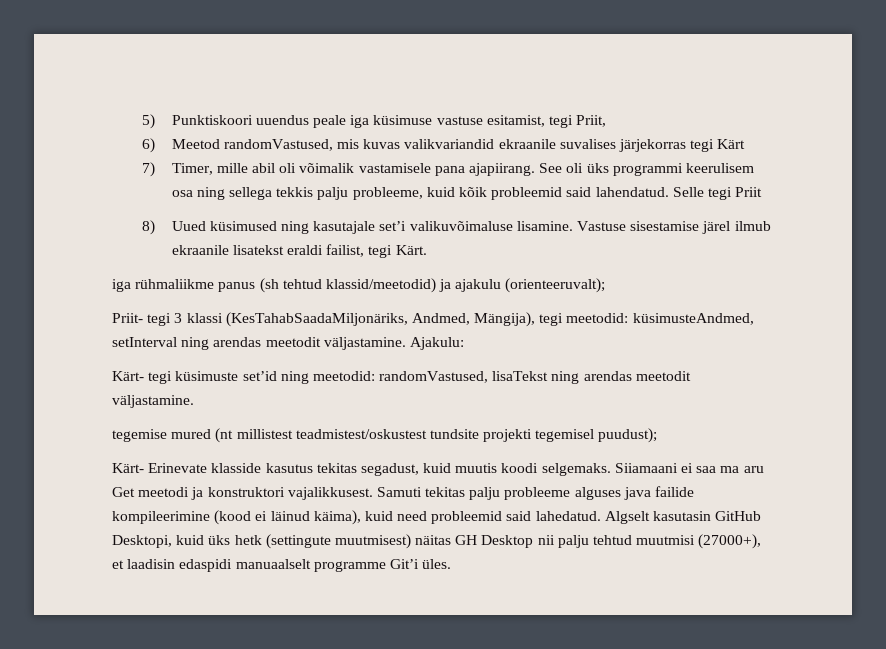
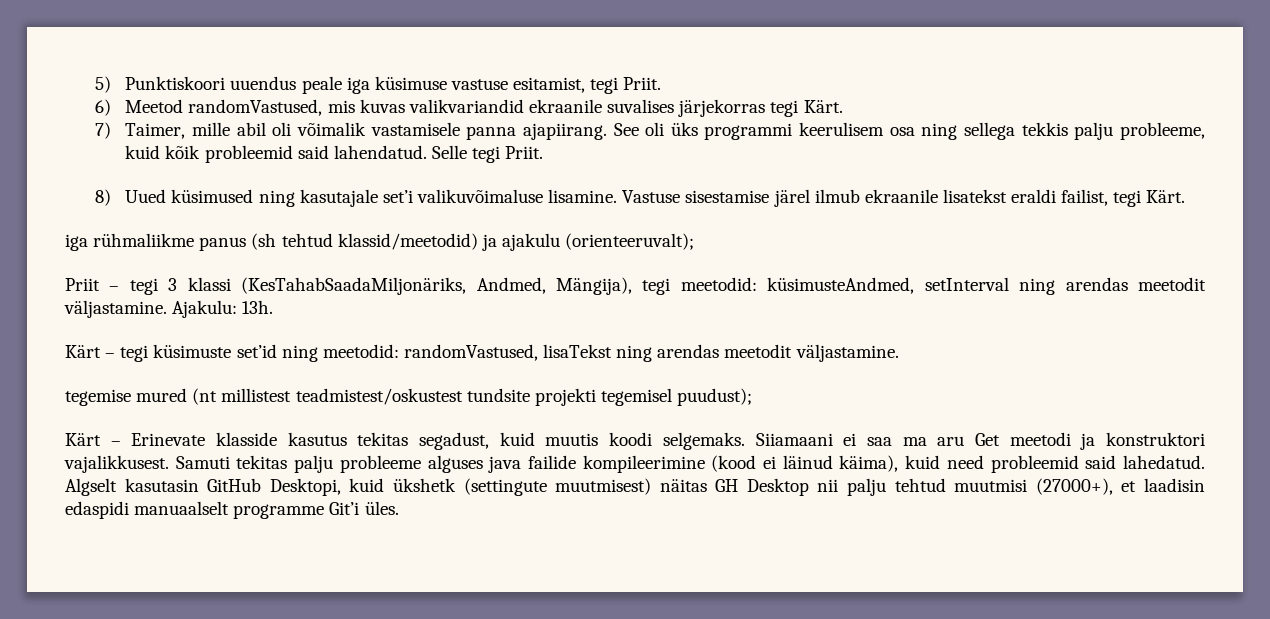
- 5) Punktiskoori uuendus peale iga küsimuse vastuse esitamist, tegi Priit,
+ 5) Punktiskoori uuendus peale iga küsimuse vastuse esitamist, tegi Priit.
- 6) Meetod randomVastused, mis kuvas valikvariandid ekraanile suvalises järjekorras tegi Kärt
+ 6) Meetod randomVastused, mis kuvas valikvariandid ekraanile suvalises järjekorras tegi Kärt.
- 7) Timer, mille abil oli võimalik vastamisele pana ajapiirang.
+ 7) Taimer, mille abil oli võimalik vastamisele panna ajapiirang.
- Selle tegi Priit
+ Selle tegi Priit.
- Priit- tegi 3 klassi (KesTahabSaadaMiljonäriks, Andmed, Mängija), tegi meetodid: küsimusteAndmed, setInterval ning arendas meetodit väljastamine.
+ Priit – tegi 3 klassi (KesTahabSaadaMiljonäriks, Andmed, Mängija), tegi meetodid: küsimusteAndmed, setInterval ning arendas meetodit väljastamine.
- Ajakulu:
- Kärt- tegi küsimuste set’id ning meetodid: randomVastused, lisaTekst ning arendas meetodit väljastamine.
+ Ajakulu: 13h.
+ Kärt – tegi küsimuste set’id ning meetodid: randomVastused, lisaTekst ning arendas meetodit väljastamine.
- Kärt- Erinevate klasside kasutus tekitas segadust, kuid muutis koodi selgemaks.
+ Kärt – Erinevate klasside kasutus tekitas segadust, kuid muutis koodi selgemaks.
- Algselt kasutasin GitHub Desktopi, kuid üks hetk (settingute muutmisest) näitas GH Desktop nii palju tehtud muutmisi (27000+), et laadisin edaspidi manuaalselt programme Git’i üles.
+ Algselt kasutasin GitHub Desktopi, kuid ükshetk (settingute muutmisest) näitas GH Desktop nii palju tehtud muutmisi (27000+), et laadisin edaspidi manuaalselt programme Git’i üles.

